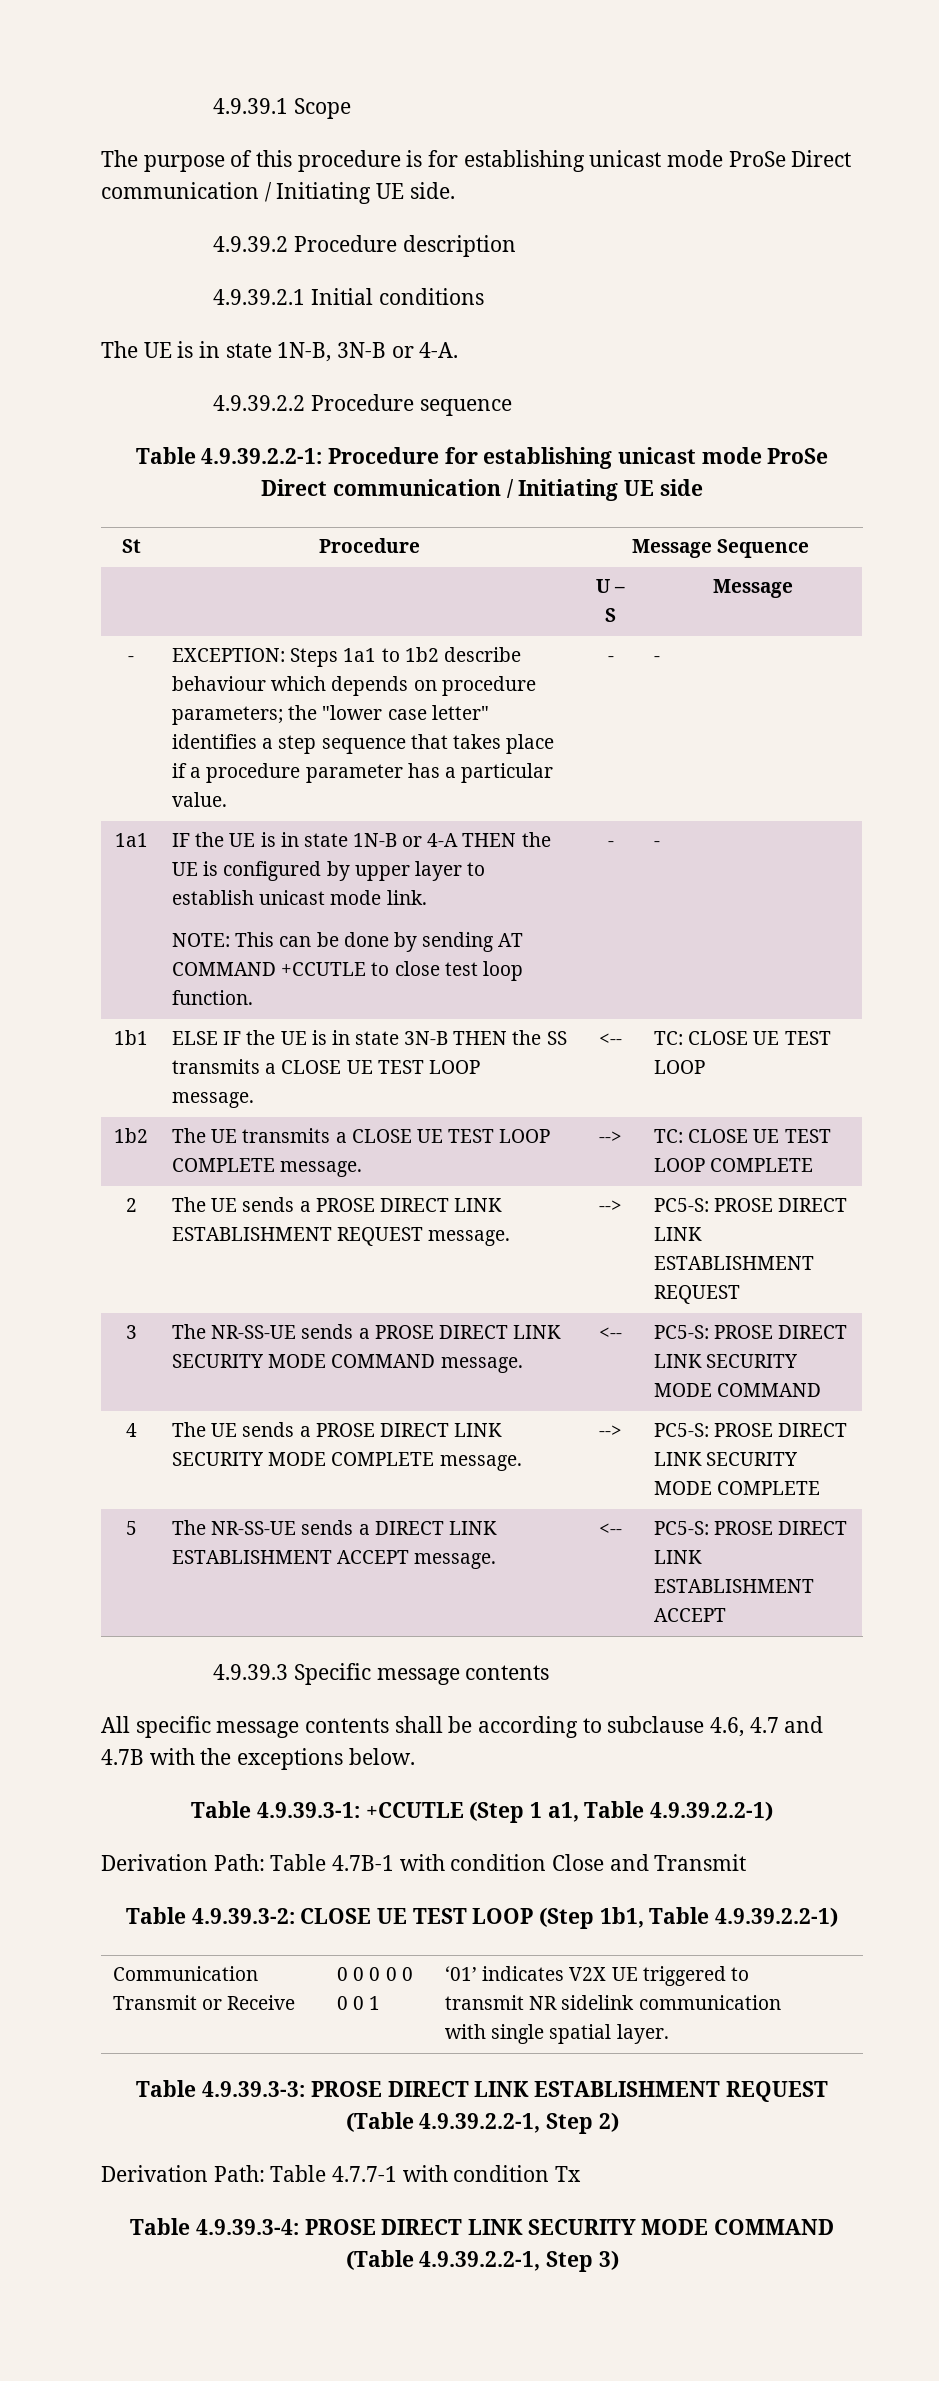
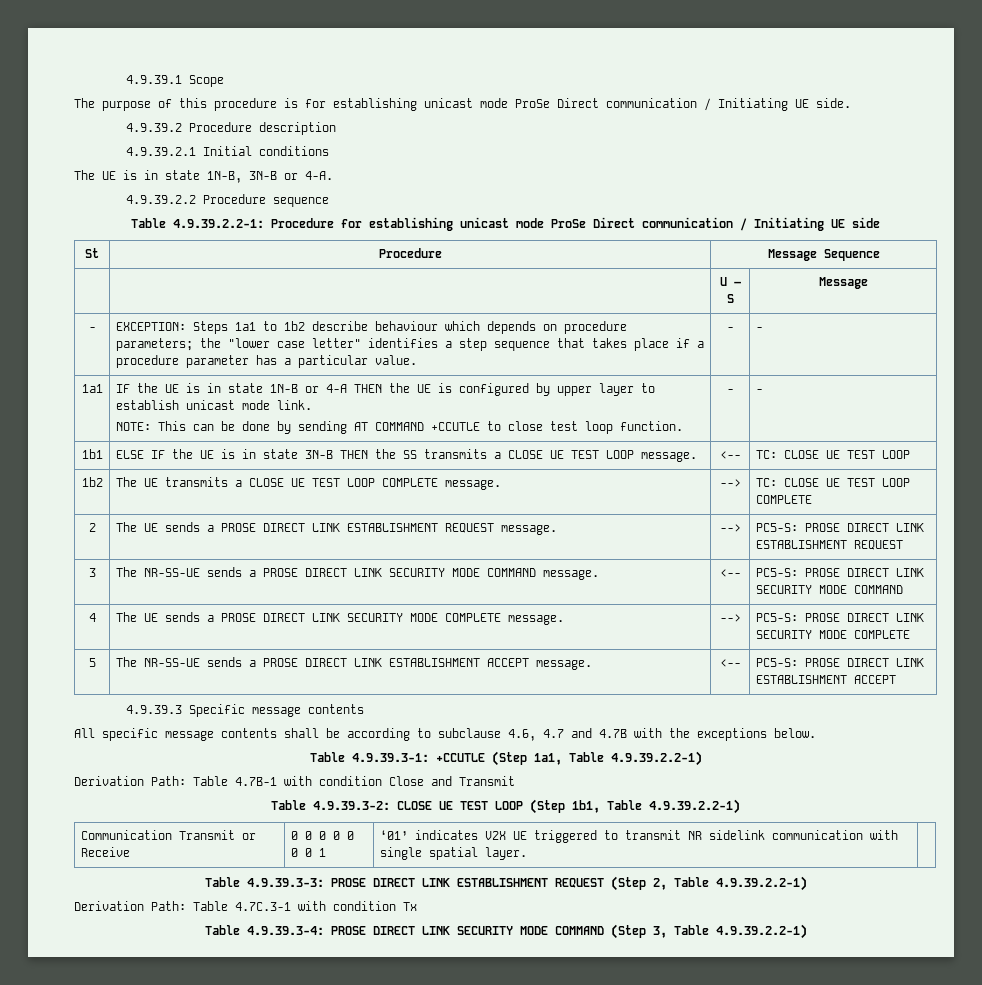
- 5 | The NR-SS-UE sends a DIRECT LINK ESTABLISHMENT ACCEPT message. | <-- | PC5-S: PROSE DIRECT LINK ESTABLISHMENT ACCEPT
+ 5 | The NR-SS-UE sends a PROSE DIRECT LINK ESTABLISHMENT ACCEPT message. | <-- | PC5-S: PROSE DIRECT LINK ESTABLISHMENT ACCEPT
- Table 4.9.39.3-1: +CCUTLE (Step 1 a1, Table 4.9.39.2.2-1)
+ Table 4.9.39.3-1: +CCUTLE (Step 1a1, Table 4.9.39.2.2-1)
- Table 4.9.39.3-3: PROSE DIRECT LINK ESTABLISHMENT REQUEST (Table 4.9.39.2.2-1, Step 2)
- Derivation Path: Table 4.7.7-1 with condition Tx
+ Table 4.9.39.3-3: PROSE DIRECT LINK ESTABLISHMENT REQUEST (Step 2, Table 4.9.39.2.2-1)
+ Derivation Path: Table 4.7C.3-1 with condition Tx
- Table 4.9.39.3-4: PROSE DIRECT LINK SECURITY MODE COMMAND (Table 4.9.39.2.2-1, Step 3)
+ Table 4.9.39.3-4: PROSE DIRECT LINK SECURITY MODE COMMAND (Step 3, Table 4.9.39.2.2-1)

